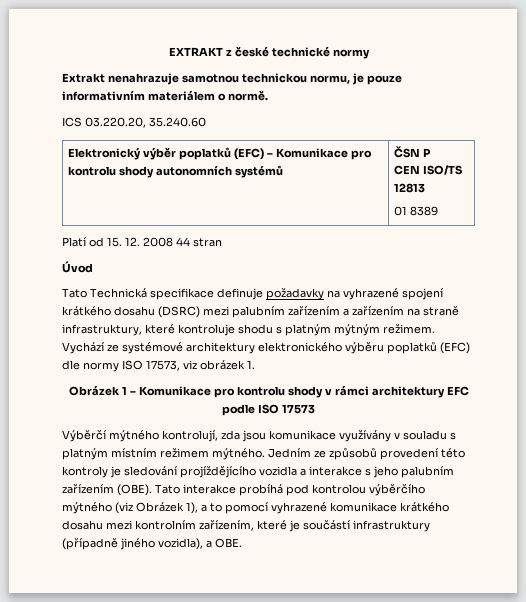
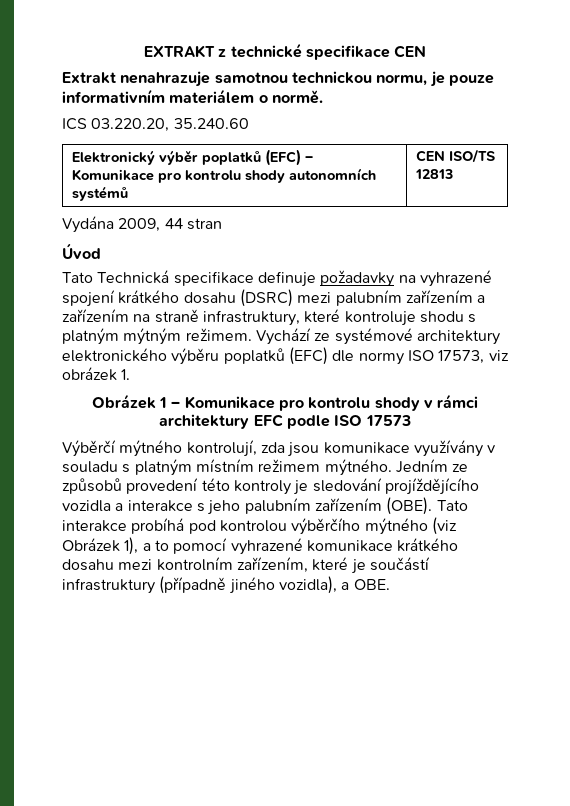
- EXTRAKT z české technické normy
+ EXTRAKT z technické specifikace CEN
- Elektronický výběr poplatků (EFC) – Komunikace pro kontrolu shody autonomních systémů | ČSN P
- CEN ISO/TS 12813
- 01 8389
- Platí od 15. 12. 2008 44 stran
+ Elektronický výběr poplatků (EFC) – Komunikace pro kontrolu shody autonomních systémů | CEN ISO/TS 12813
+ Vydána 2009, 44 stran

